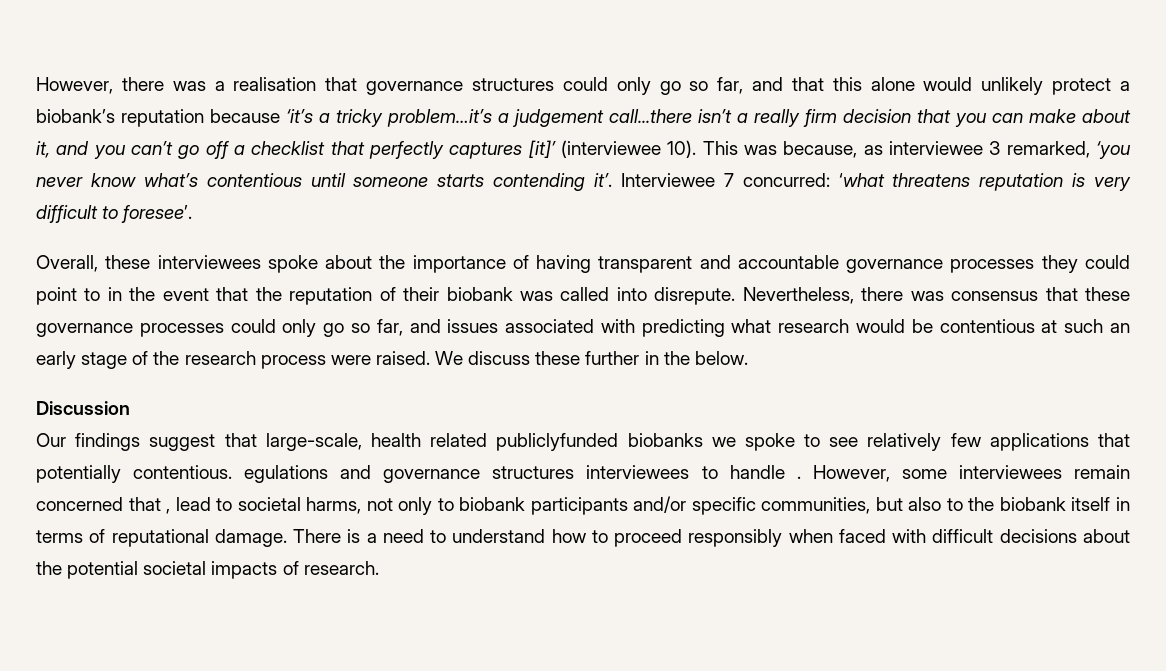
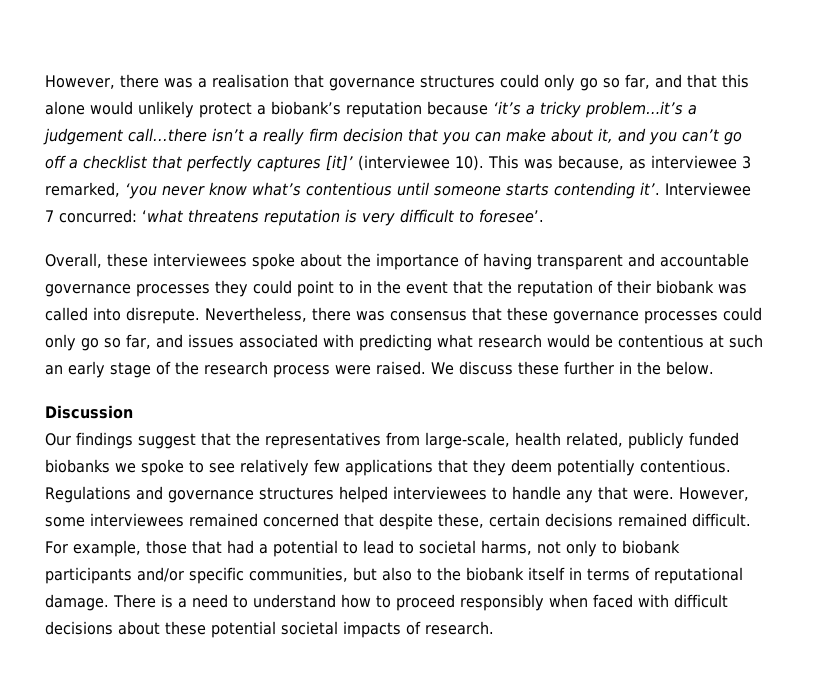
- Our findings suggest that large-scale, health related publiclyfunded biobanks we spoke to see relatively few applications that potentially contentious. egulations and governance structures interviewees to handle .
+ Our findings suggest that the representatives from large-scale, health related, publicly funded biobanks we spoke to see relatively few applications that they deem potentially contentious. Regulations and governance structures helped interviewees to handle any that were.
- However, some interviewees remain concerned that , lead to societal harms, not only to biobank participants and/or specific communities, but also to the biobank itself in terms of reputational damage.
+ However, some interviewees remained concerned that despite these, certain decisions remained difficult. For example, those that had a potential to lead to societal harms, not only to biobank participants and/or specific communities, but also to the biobank itself in terms of reputational damage.
- There is a need to understand how to proceed responsibly when faced with difficult decisions about the potential societal impacts of research.
+ There is a need to understand how to proceed responsibly when faced with difficult decisions about these potential societal impacts of research.

